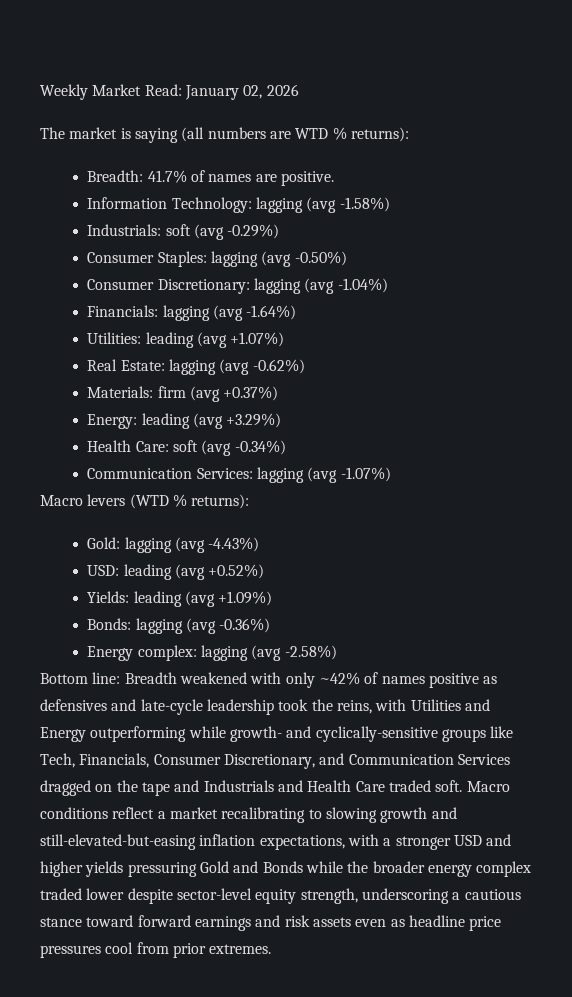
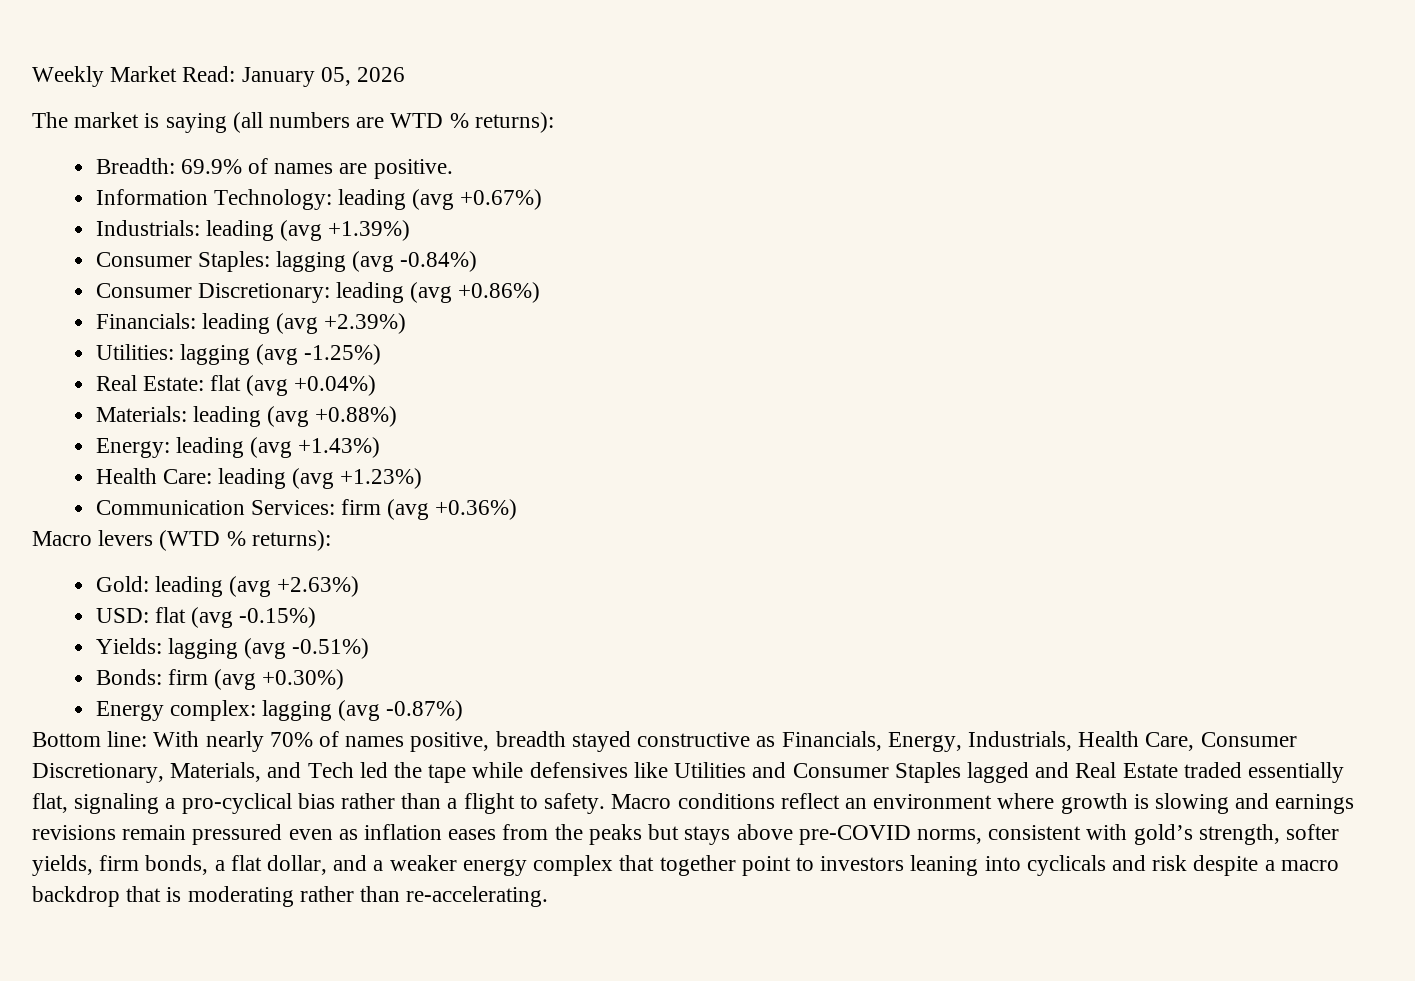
- Weekly Market Read: January 02, 2026
+ Weekly Market Read: January 05, 2026
- Breadth: 41.7% of names are positive.
+ Breadth: 69.9% of names are positive.
- Information Technology: lagging (avg -1.58%)
- Industrials: soft (avg -0.29%)
+ Information Technology: leading (avg +0.67%)
+ Industrials: leading (avg +1.39%)
- Consumer Staples: lagging (avg -0.50%)
+ Consumer Staples: lagging (avg -0.84%)
- Consumer Discretionary: lagging (avg -1.04%)
- Financials: lagging (avg -1.64%)
- Utilities: leading (avg +1.07%)
- Real Estate: lagging (avg -0.62%)
- Materials: firm (avg +0.37%)
+ Consumer Discretionary: leading (avg +0.86%)
+ Financials: leading (avg +2.39%)
+ Utilities: lagging (avg -1.25%)
+ Real Estate: flat (avg +0.04%)
+ Materials: leading (avg +0.88%)
- Energy: leading (avg +3.29%)
+ Energy: leading (avg +1.43%)
- Health Care: soft (avg -0.34%)
+ Health Care: leading (avg +1.23%)
- Communication Services: lagging (avg -1.07%)
+ Communication Services: firm (avg +0.36%)
- Gold: lagging (avg -4.43%)
- USD: leading (avg +0.52%)
- Yields: leading (avg +1.09%)
- Bonds: lagging (avg -0.36%)
+ Gold: leading (avg +2.63%)
+ USD: flat (avg -0.15%)
+ Yields: lagging (avg -0.51%)
+ Bonds: firm (avg +0.30%)
- Energy complex: lagging (avg -2.58%)
+ Energy complex: lagging (avg -0.87%)
- Bottom line: Breadth weakened with only ~42% of names positive as defensives and late-cycle leadership took the reins, with Utilities and Energy outperforming while growth- and cyclically-sensitive groups like Tech, Financials, Consumer Discretionary, and Communication Services dragged on the tape and Industrials and Health Care traded soft. Macro conditions reflect a market recalibrating to slowing growth and still-elevated-but-easing inflation expectations, with a stronger USD and higher yields pressuring Gold and Bonds while the broader energy complex traded lower despite sector-level equity strength, underscoring a cautious stance toward forward earnings and risk assets even as headline price pressures cool from prior extremes.
+ Bottom line: With nearly 70% of names positive, breadth stayed constructive as Financials, Energy, Industrials, Health Care, Consumer Discretionary, Materials, and Tech led the tape while defensives like Utilities and Consumer Staples lagged and Real Estate traded essentially flat, signaling a pro‑cyclical bias rather than a flight to safety. Macro conditions reflect an environment where growth is slowing and earnings revisions remain pressured even as inflation eases from the peaks but stays above pre‑COVID norms, consistent with gold’s strength, softer yields, firm bonds, a flat dollar, and a weaker energy complex that together point to investors leaning into cyclicals and risk despite a macro backdrop that is moderating rather than re‑accelerating.

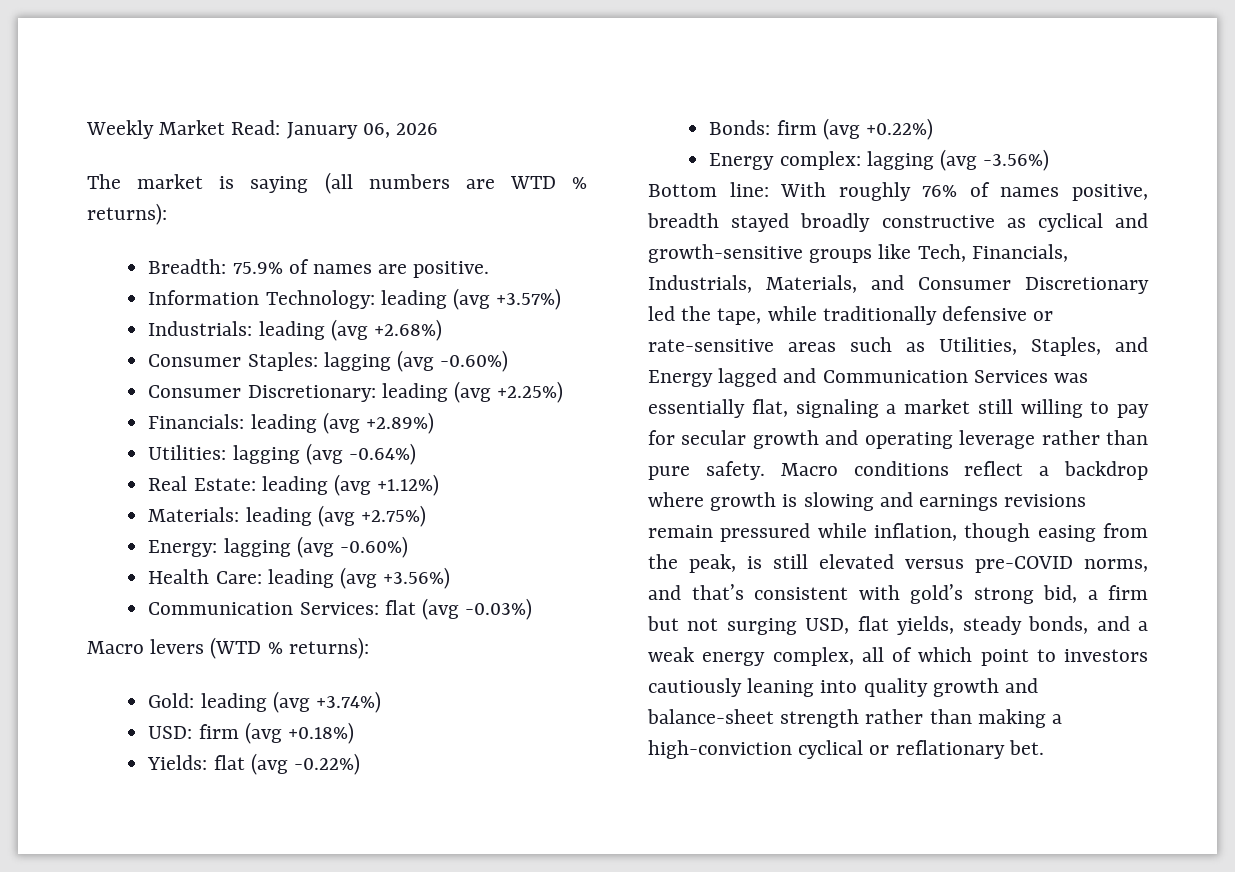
- Weekly Market Read: January 05, 2026
+ Weekly Market Read: January 06, 2026
- Breadth: 69.9% of names are positive.
+ Breadth: 75.9% of names are positive.
- Information Technology: leading (avg +0.67%)
+ Information Technology: leading (avg +3.57%)
- Industrials: leading (avg +1.39%)
+ Industrials: leading (avg +2.68%)
- Consumer Staples: lagging (avg -0.84%)
+ Consumer Staples: lagging (avg -0.60%)
- Consumer Discretionary: leading (avg +0.86%)
+ Consumer Discretionary: leading (avg +2.25%)
- Financials: leading (avg +2.39%)
+ Financials: leading (avg +2.89%)
- Utilities: lagging (avg -1.25%)
+ Utilities: lagging (avg -0.64%)
- Real Estate: flat (avg +0.04%)
+ Real Estate: leading (avg +1.12%)
- Materials: leading (avg +0.88%)
+ Materials: leading (avg +2.75%)
- Energy: leading (avg +1.43%)
+ Energy: lagging (avg -0.60%)
- Health Care: leading (avg +1.23%)
+ Health Care: leading (avg +3.56%)
- Communication Services: firm (avg +0.36%)
+ Communication Services: flat (avg -0.03%)
- Gold: leading (avg +2.63%)
+ Gold: leading (avg +3.74%)
- USD: flat (avg -0.15%)
- Yields: lagging (avg -0.51%)
+ USD: firm (avg +0.18%)
+ Yields: flat (avg -0.22%)
- Bonds: firm (avg +0.30%)
+ Bonds: firm (avg +0.22%)
- Energy complex: lagging (avg -0.87%)
+ Energy complex: lagging (avg -3.56%)
- Bottom line: With nearly 70% of names positive, breadth stayed constructive as Financials, Energy, Industrials, Health Care, Consumer Discretionary, Materials, and Tech led the tape while defensives like Utilities and Consumer Staples lagged and Real Estate traded essentially flat, signaling a pro‑cyclical bias rather than a flight to safety.
+ Bottom line: With roughly 76% of names positive, breadth stayed broadly constructive as cyclical and growth-sensitive groups like Tech, Financials, Industrials, Materials, and Consumer Discretionary led the tape, while traditionally defensive or rate-sensitive areas such as Utilities, Staples, and Energy lagged and Communication Services was essentially flat, signaling a market still willing to pay for secular growth and operating leverage rather than pure safety.
- Macro conditions reflect an environment where growth is slowing and earnings revisions remain pressured even as inflation eases from the peaks but stays above pre‑COVID norms, consistent with gold’s strength, softer yields, firm bonds, a flat dollar, and a weaker energy complex that together point to investors leaning into cyclicals and risk despite a macro backdrop that is moderating rather than re‑accelerating.
+ Macro conditions reflect a backdrop where growth is slowing and earnings revisions remain pressured while inflation, though easing from the peak, is still elevated versus pre-COVID norms, and that’s consistent with gold’s strong bid, a firm but not surging USD, flat yields, steady bonds, and a weak energy complex, all of which point to investors cautiously leaning into quality growth and balance-sheet strength rather than making a high-conviction cyclical or reflationary bet.

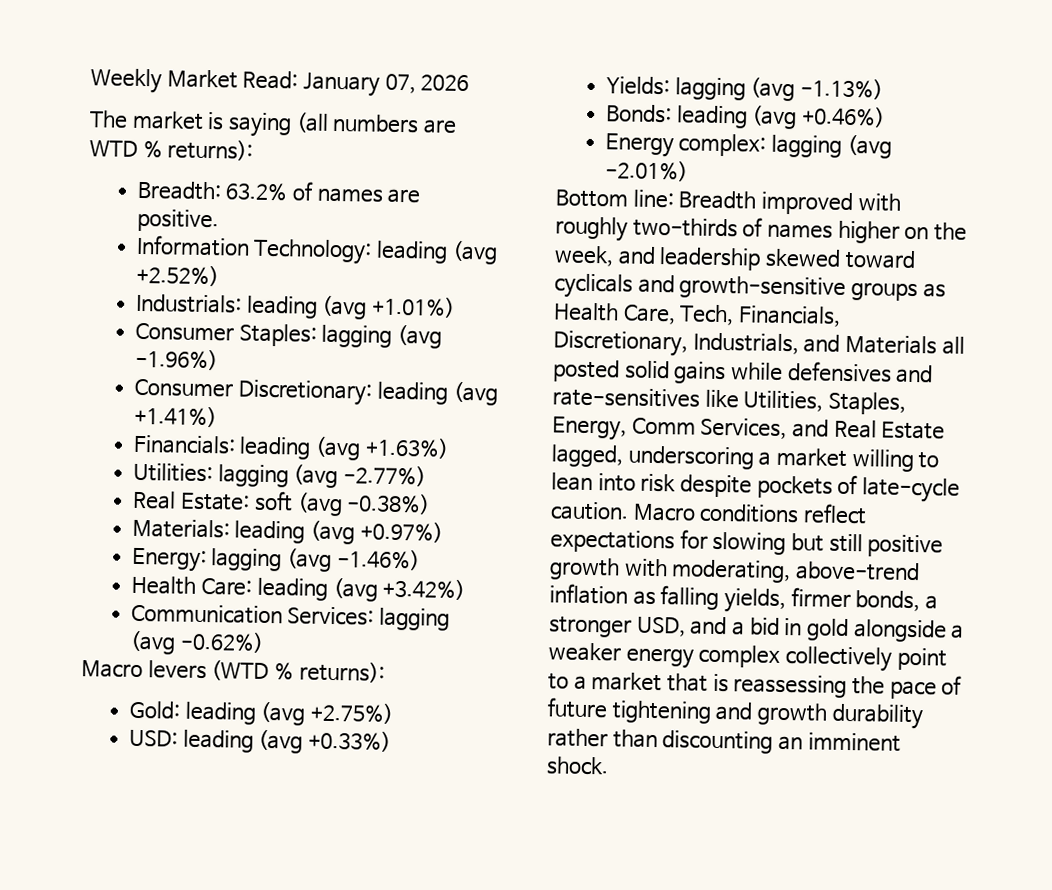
- Weekly Market Read: January 06, 2026
+ Weekly Market Read: January 07, 2026
- Breadth: 75.9% of names are positive.
+ Breadth: 63.2% of names are positive.
- Information Technology: leading (avg +3.57%)
+ Information Technology: leading (avg +2.52%)
- Industrials: leading (avg +2.68%)
+ Industrials: leading (avg +1.01%)
- Consumer Staples: lagging (avg -0.60%)
+ Consumer Staples: lagging (avg -1.96%)
- Consumer Discretionary: leading (avg +2.25%)
+ Consumer Discretionary: leading (avg +1.41%)
- Financials: leading (avg +2.89%)
+ Financials: leading (avg +1.63%)
- Utilities: lagging (avg -0.64%)
+ Utilities: lagging (avg -2.77%)
- Real Estate: leading (avg +1.12%)
+ Real Estate: soft (avg -0.38%)
- Materials: leading (avg +2.75%)
+ Materials: leading (avg +0.97%)
- Energy: lagging (avg -0.60%)
+ Energy: lagging (avg -1.46%)
- Health Care: leading (avg +3.56%)
+ Health Care: leading (avg +3.42%)
- Communication Services: flat (avg -0.03%)
+ Communication Services: lagging (avg -0.62%)
- Gold: leading (avg +3.74%)
+ Gold: leading (avg +2.75%)
- USD: firm (avg +0.18%)
- Yields: flat (avg -0.22%)
- Bonds: firm (avg +0.22%)
+ USD: leading (avg +0.33%)
+ Yields: lagging (avg -1.13%)
+ Bonds: leading (avg +0.46%)
- Energy complex: lagging (avg -3.56%)
+ Energy complex: lagging (avg -2.01%)
- Bottom line: With roughly 76% of names positive, breadth stayed broadly constructive as cyclical and growth-sensitive groups like Tech, Financials, Industrials, Materials, and Consumer Discretionary led the tape, while traditionally defensive or rate-sensitive areas such as Utilities, Staples, and Energy lagged and Communication Services was essentially flat, signaling a market still willing to pay for secular growth and operating leverage rather than pure safety. Macro conditions reflect a backdrop where growth is slowing and earnings revisions remain pressured while inflation, though easing from the peak, is still elevated versus pre-COVID norms, and that’s consistent with gold’s strong bid, a firm but not surging USD, flat yields, steady bonds, and a weak energy complex, all of which point to investors cautiously leaning into quality growth and balance-sheet strength rather than making a high-conviction cyclical or reflationary bet.
+ Bottom line: Breadth improved with roughly two-thirds of names higher on the week, and leadership skewed toward cyclicals and growth-sensitive groups as Health Care, Tech, Financials, Discretionary, Industrials, and Materials all posted solid gains while defensives and rate-sensitives like Utilities, Staples, Energy, Comm Services, and Real Estate lagged, underscoring a market willing to lean into risk despite pockets of late-cycle caution. Macro conditions reflect expectations for slowing but still positive growth with moderating, above-trend inflation as falling yields, firmer bonds, a stronger USD, and a bid in gold alongside a weaker energy complex collectively point to a market that is reassessing the pace of future tightening and growth durability rather than discounting an imminent shock.

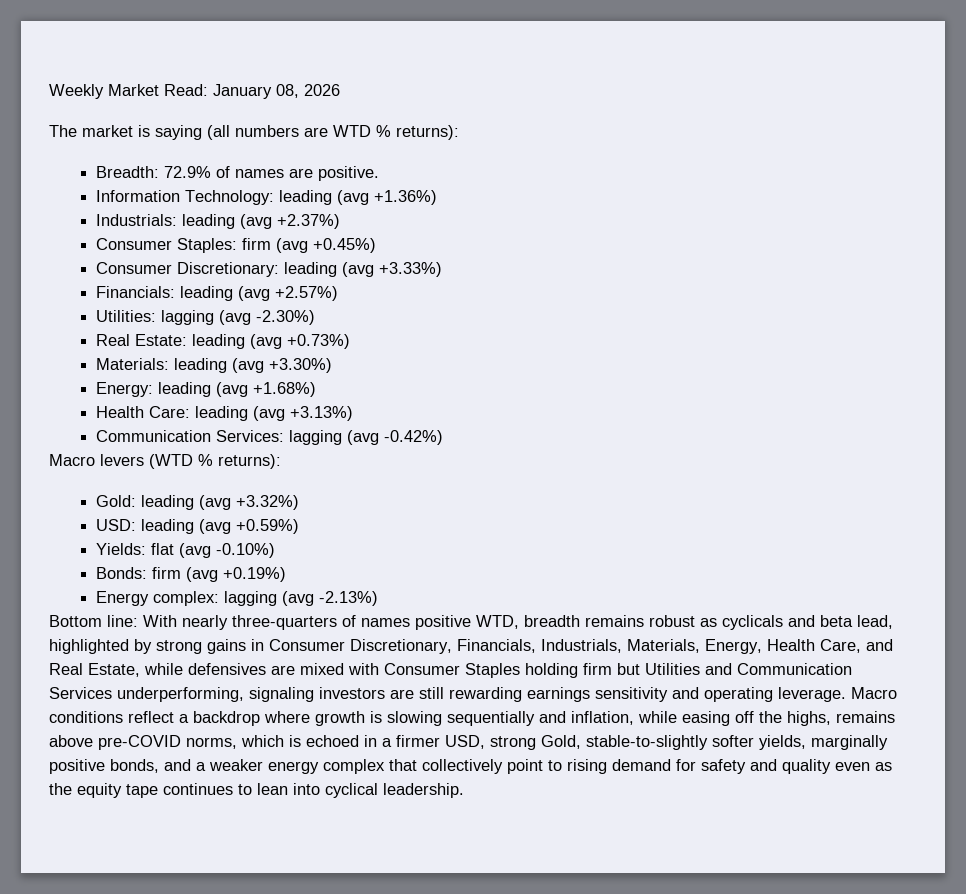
- Weekly Market Read: January 07, 2026
+ Weekly Market Read: January 08, 2026
- Breadth: 63.2% of names are positive.
+ Breadth: 72.9% of names are positive.
- Information Technology: leading (avg +2.52%)
+ Information Technology: leading (avg +1.36%)
- Industrials: leading (avg +1.01%)
+ Industrials: leading (avg +2.37%)
- Consumer Staples: lagging (avg -1.96%)
+ Consumer Staples: firm (avg +0.45%)
- Consumer Discretionary: leading (avg +1.41%)
+ Consumer Discretionary: leading (avg +3.33%)
- Financials: leading (avg +1.63%)
+ Financials: leading (avg +2.57%)
- Utilities: lagging (avg -2.77%)
+ Utilities: lagging (avg -2.30%)
- Real Estate: soft (avg -0.38%)
+ Real Estate: leading (avg +0.73%)
- Materials: leading (avg +0.97%)
+ Materials: leading (avg +3.30%)
- Energy: lagging (avg -1.46%)
+ Energy: leading (avg +1.68%)
- Health Care: leading (avg +3.42%)
+ Health Care: leading (avg +3.13%)
- Communication Services: lagging (avg -0.62%)
+ Communication Services: lagging (avg -0.42%)
- Gold: leading (avg +2.75%)
+ Gold: leading (avg +3.32%)
- USD: leading (avg +0.33%)
+ USD: leading (avg +0.59%)
- Yields: lagging (avg -1.13%)
- Bonds: leading (avg +0.46%)
+ Yields: flat (avg -0.10%)
+ Bonds: firm (avg +0.19%)
- Energy complex: lagging (avg -2.01%)
+ Energy complex: lagging (avg -2.13%)
- Bottom line: Breadth improved with roughly two-thirds of names higher on the week, and leadership skewed toward cyclicals and growth-sensitive groups as Health Care, Tech, Financials, Discretionary, Industrials, and Materials all posted solid gains while defensives and rate-sensitives like Utilities, Staples, Energy, Comm Services, and Real Estate lagged, underscoring a market willing to lean into risk despite pockets of late-cycle caution. Macro conditions reflect expectations for slowing but still positive growth with moderating, above-trend inflation as falling yields, firmer bonds, a stronger USD, and a bid in gold alongside a weaker energy complex collectively point to a market that is reassessing the pace of future tightening and growth durability rather than discounting an imminent shock.
+ Bottom line: With nearly three-quarters of names positive WTD, breadth remains robust as cyclicals and beta lead, highlighted by strong gains in Consumer Discretionary, Financials, Industrials, Materials, Energy, Health Care, and Real Estate, while defensives are mixed with Consumer Staples holding firm but Utilities and Communication Services underperforming, signaling investors are still rewarding earnings sensitivity and operating leverage. Macro conditions reflect a backdrop where growth is slowing sequentially and inflation, while easing off the highs, remains above pre-COVID norms, which is echoed in a firmer USD, strong Gold, stable-to-slightly softer yields, marginally positive bonds, and a weaker energy complex that collectively point to rising demand for safety and quality even as the equity tape continues to lean into cyclical leadership.

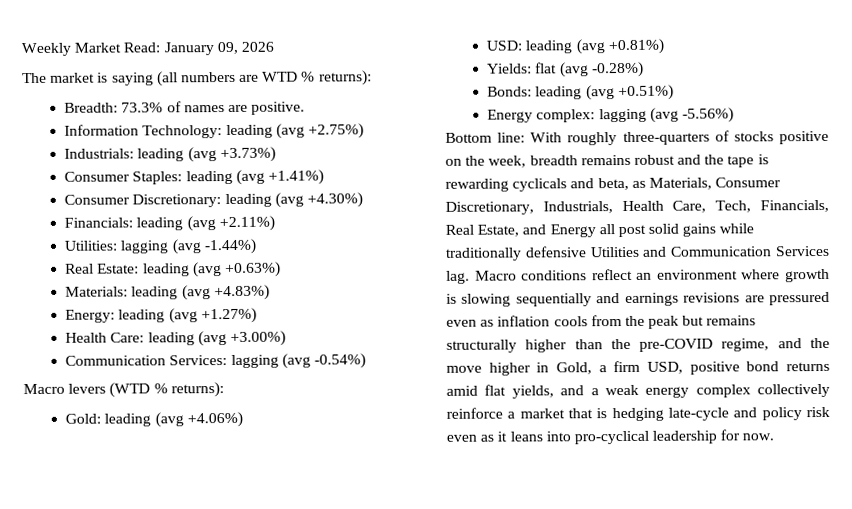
- Weekly Market Read: January 08, 2026
+ Weekly Market Read: January 09, 2026
- Breadth: 72.9% of names are positive.
+ Breadth: 73.3% of names are positive.
- Information Technology: leading (avg +1.36%)
+ Information Technology: leading (avg +2.75%)
- Industrials: leading (avg +2.37%)
+ Industrials: leading (avg +3.73%)
- Consumer Staples: firm (avg +0.45%)
+ Consumer Staples: leading (avg +1.41%)
- Consumer Discretionary: leading (avg +3.33%)
+ Consumer Discretionary: leading (avg +4.30%)
- Financials: leading (avg +2.57%)
+ Financials: leading (avg +2.11%)
- Utilities: lagging (avg -2.30%)
+ Utilities: lagging (avg -1.44%)
- Real Estate: leading (avg +0.73%)
+ Real Estate: leading (avg +0.63%)
- Materials: leading (avg +3.30%)
+ Materials: leading (avg +4.83%)
- Energy: leading (avg +1.68%)
+ Energy: leading (avg +1.27%)
- Health Care: leading (avg +3.13%)
+ Health Care: leading (avg +3.00%)
- Communication Services: lagging (avg -0.42%)
+ Communication Services: lagging (avg -0.54%)
- Gold: leading (avg +3.32%)
+ Gold: leading (avg +4.06%)
- USD: leading (avg +0.59%)
+ USD: leading (avg +0.81%)
- Yields: flat (avg -0.10%)
+ Yields: flat (avg -0.28%)
- Bonds: firm (avg +0.19%)
+ Bonds: leading (avg +0.51%)
- Energy complex: lagging (avg -2.13%)
+ Energy complex: lagging (avg -5.56%)
- Bottom line: With nearly three-quarters of names positive WTD, breadth remains robust as cyclicals and beta lead, highlighted by strong gains in Consumer Discretionary, Financials, Industrials, Materials, Energy, Health Care, and Real Estate, while defensives are mixed with Consumer Staples holding firm but Utilities and Communication Services underperforming, signaling investors are still rewarding earnings sensitivity and operating leverage.
+ Bottom line: With roughly three-quarters of stocks positive on the week, breadth remains robust and the tape is rewarding cyclicals and beta, as Materials, Consumer Discretionary, Industrials, Health Care, Tech, Financials, Real Estate, and Energy all post solid gains while traditionally defensive Utilities and Communication Services lag.
- Macro conditions reflect a backdrop where growth is slowing sequentially and inflation, while easing off the highs, remains above pre-COVID norms, which is echoed in a firmer USD, strong Gold, stable-to-slightly softer yields, marginally positive bonds, and a weaker energy complex that collectively point to rising demand for safety and quality even as the equity tape continues to lean into cyclical leadership.
+ Macro conditions reflect an environment where growth is slowing sequentially and earnings revisions are pressured even as inflation cools from the peak but remains structurally higher than the pre-COVID regime, and the move higher in Gold, a firm USD, positive bond returns amid flat yields, and a weak energy complex collectively reinforce a market that is hedging late-cycle and policy risk even as it leans into pro-cyclical leadership for now.

